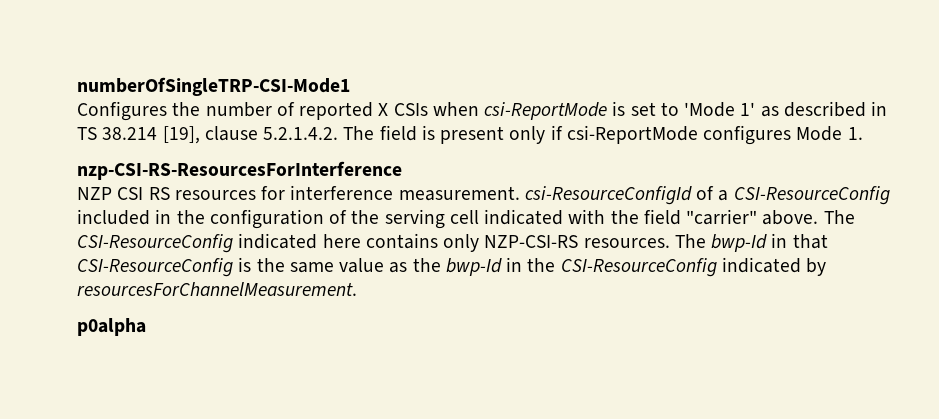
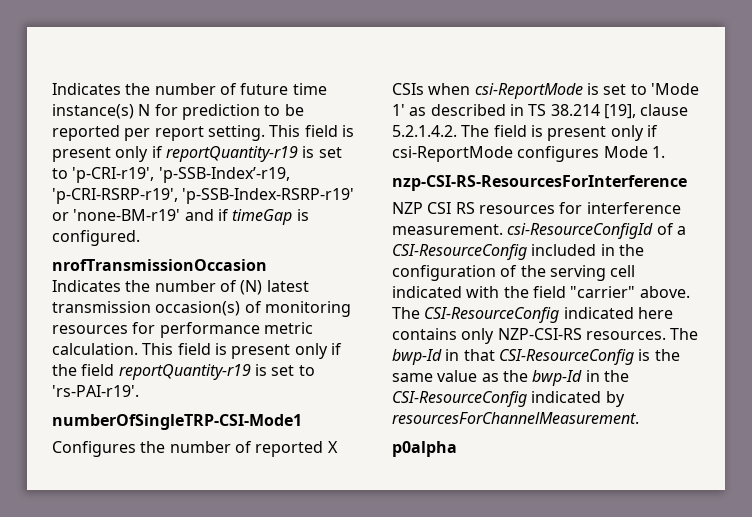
+ Indicates the number of future time instance(s) N for prediction to be reported per report setting. This field is present only if reportQuantity-r19 is set to 'p-CRI-r19', 'p-SSB-Index’-r19, 'p-CRI-RSRP-r19', 'p-SSB-Index-RSRP-r19' or 'none-BM-r19' and if timeGap is configured.
+ nrofTransmissionOccasion
+ Indicates the number of (N) latest transmission occasion(s) of monitoring resources for performance metric calculation. This field is present only if the field reportQuantity-r19 is set to 'rs-PAI-r19'.

